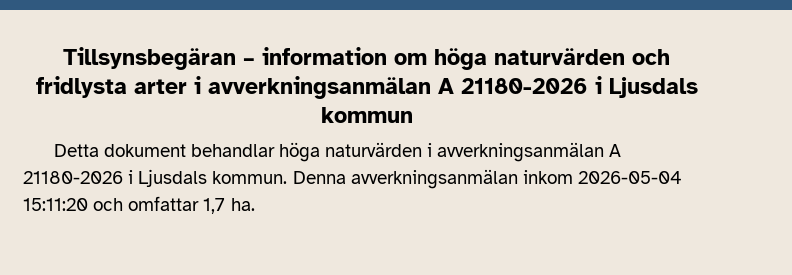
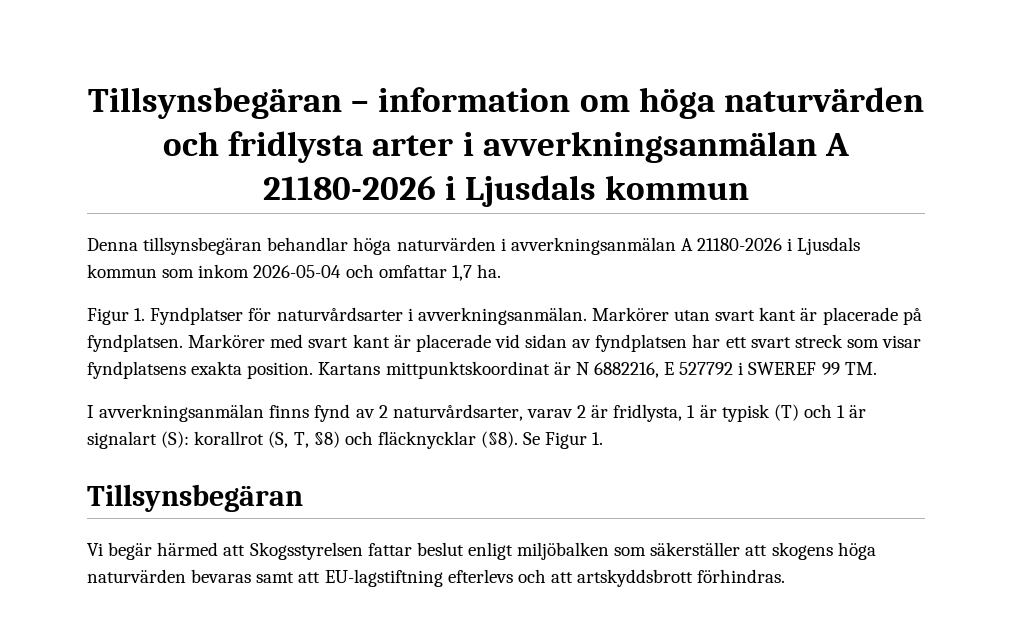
- Detta dokument behandlar höga naturvärden i avverkningsanmälan A 21180-2026 i Ljusdals kommun. Denna avverkningsanmälan inkom 2026-05-04 15:11:20 och omfattar 1,7 ha.
+ Denna tillsynsbegäran behandlar höga naturvärden i avverkningsanmälan A 21180-2026 i Ljusdals kommun som inkom 2026-05-04 och omfattar 1,7 ha.
+ Figur 1. Fyndplatser för naturvårdsarter i avverkningsanmälan. Markörer utan svart kant är placerade på fyndplatsen. Markörer med svart kant är placerade vid sidan av fyndplatsen har ett svart streck som visar fyndplatsens exakta position. Kartans mittpunktskoordinat är N 6882216, E 527792 i SWEREF 99 TM.
+ I avverkningsanmälan finns fynd av 2 naturvårdsarter, varav 2 är fridlysta, 1 är typisk (T) och 1 är signalart (S): korallrot (S, T, §8) och fläcknycklar (§8). Se Figur 1.
+ Tillsynsbegäran
+ Vi begär härmed att Skogsstyrelsen fattar beslut enligt miljöbalken som säkerställer att skogens höga naturvärden bevaras samt att EU-lagstiftning efterlevs och att artskyddsbrott förhindras.

